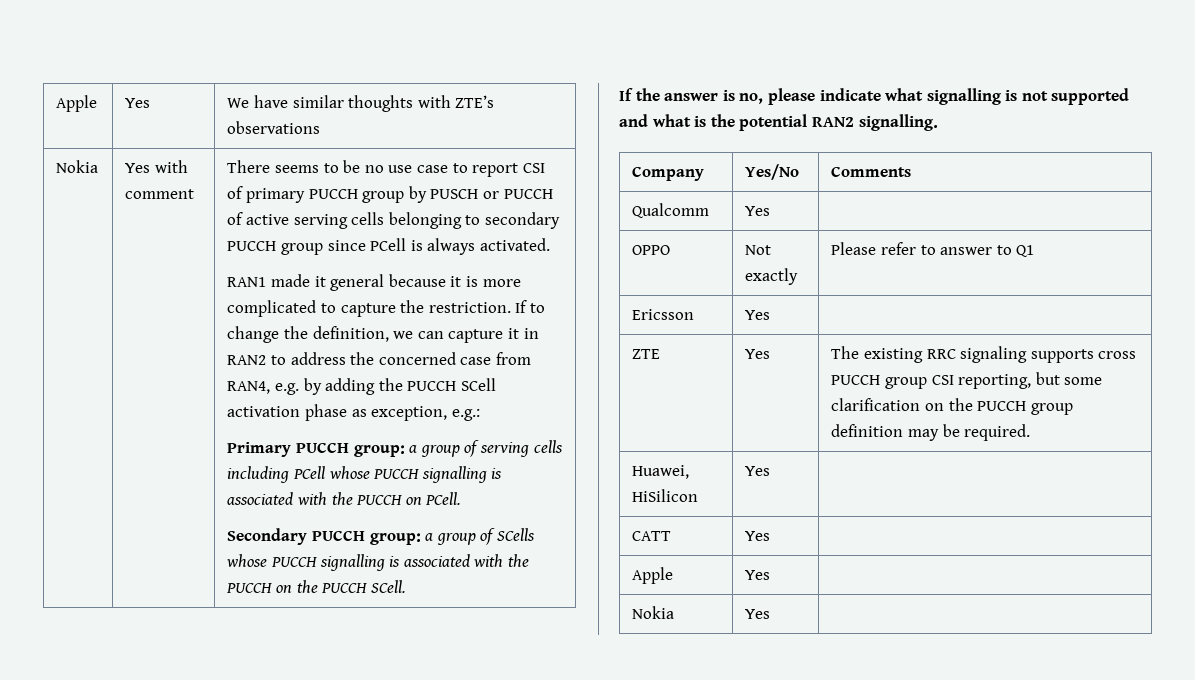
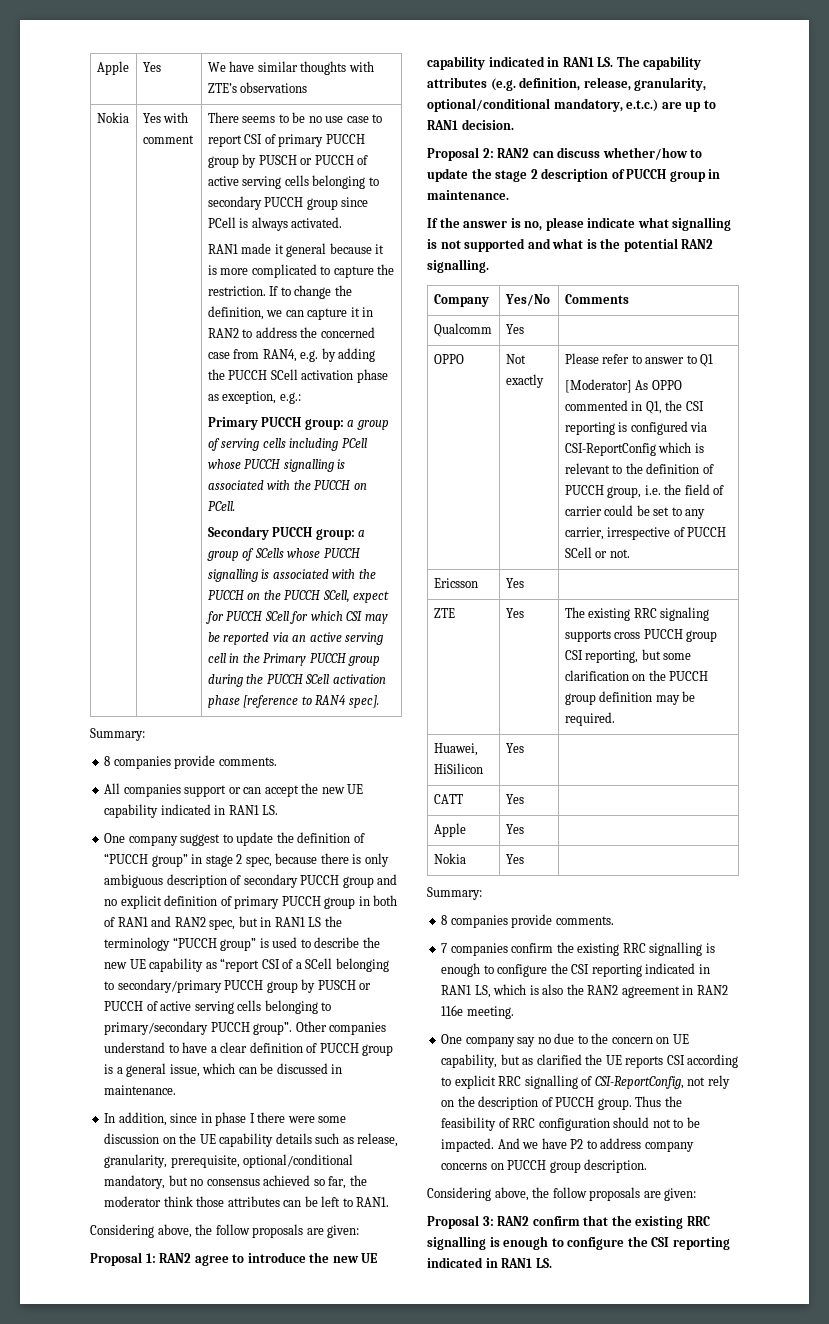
- Secondary PUCCH group: a group of SCells whose PUCCH signalling is associated with the PUCCH on the PUCCH SCell.
+ Secondary PUCCH group: a group of SCells whose PUCCH signalling is associated with the PUCCH on the PUCCH SCell, expect for PUCCH SCell for which CSI may be reported via an active serving cell in the Primary PUCCH group during the PUCCH SCell activation phase [reference to RAN4 spec].
+ Summary:
+ 8 companies provide comments.
+ All companies support or can accept the new UE capability indicated in RAN1 LS.
+ One company suggest to update the definition of “PUCCH group” in stage 2 spec, because there is only ambiguous description of secondary PUCCH group and no explicit definition of primary PUCCH group in both of RAN1 and RAN2 spec, but in RAN1 LS the terminology “PUCCH group” is used to describe the new UE capability as “report CSI of a SCell belonging to secondary/primary PUCCH group by PUSCH or PUCCH of active serving cells belonging to primary/secondary PUCCH group”. Other companies understand to have a clear definition of PUCCH group is a general issue, which can be discussed in maintenance.
+ In addition, since in phase I there were some discussion on the UE capability details such as release, granularity, prerequisite, optional/conditional mandatory, but no consensus achieved so far, the moderator think those attributes can be left to RAN1.
+ Considering above, the follow proposals are given:
+ Proposal 1: RAN2 agree to introduce the new UE capability indicated in RAN1 LS. The capability attributes (e.g. definition, release, granularity, optional/conditional mandatory, e.t.c.) are up to RAN1 decision.
+ Proposal 2: RAN2 can discuss whether/how to update the stage 2 description of PUCCH group in maintenance.
+ [Moderator] As OPPO commented in Q1, the CSI reporting is configured via CSI-ReportConfig which is relevant to the definition of PUCCH group, i.e. the field of carrier could be set to any carrier, irrespective of PUCCH SCell or not.
  Nokia | Yes |
+ Summary:
+ 8 companies provide comments.
+ 7 companies confirm the existing RRC signalling is enough to configure the CSI reporting indicated in RAN1 LS, which is also the RAN2 agreement in RAN2 116e meeting.
+ One company say no due to the concern on UE capability, but as clarified the UE reports CSI according to explicit RRC signalling of CSI-ReportConfig, not rely on the description of PUCCH group. Thus the feasibility of RRC configuration should not to be impacted. And we have P2 to address company concerns on PUCCH group description.
+ Considering above, the follow proposals are given:
+ Proposal 3: RAN2 confirm that the existing RRC signalling is enough to configure the CSI reporting indicated in RAN1 LS.

